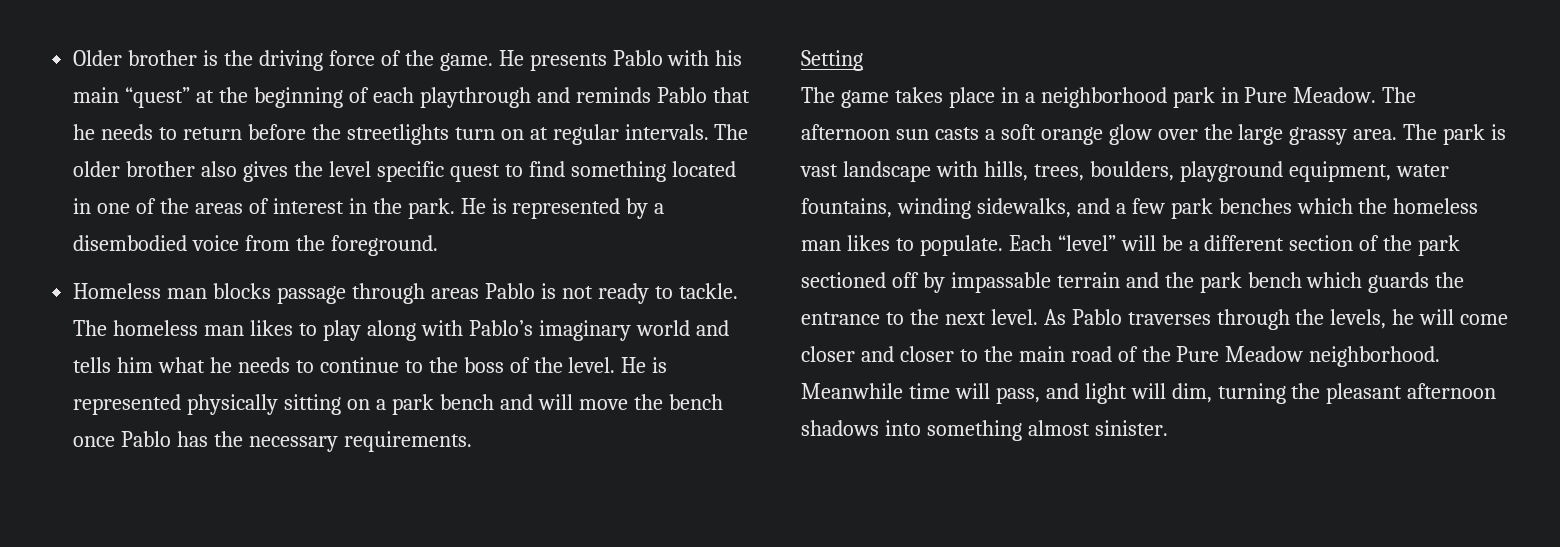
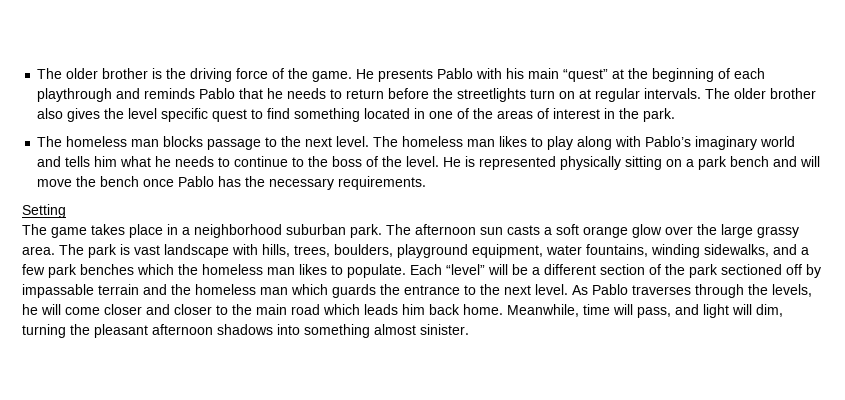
- Older brother is the driving force of the game.
+ The older brother is the driving force of the game.
- The older brother also gives the level specific quest to find something located in one of the areas of interest in the park. He is represented by a disembodied voice from the foreground.
- Homeless man blocks passage through areas Pablo is not ready to tackle.
+ The older brother also gives the level specific quest to find something located in one of the areas of interest in the park.
+ The homeless man blocks passage to the next level.
- The game takes place in a neighborhood park in Pure Meadow.
+ The game takes place in a neighborhood suburban park.
- Each “level” will be a different section of the park sectioned off by impassable terrain and the park bench which guards the entrance to the next level.
+ Each “level” will be a different section of the park sectioned off by impassable terrain and the homeless man which guards the entrance to the next level.
- As Pablo traverses through the levels, he will come closer and closer to the main road of the Pure Meadow neighborhood. Meanwhile time will pass, and light will dim, turning the pleasant afternoon shadows into something almost sinister.
+ As Pablo traverses through the levels, he will come closer and closer to the main road which leads him back home. Meanwhile, time will pass, and light will dim, turning the pleasant afternoon shadows into something almost sinister.

